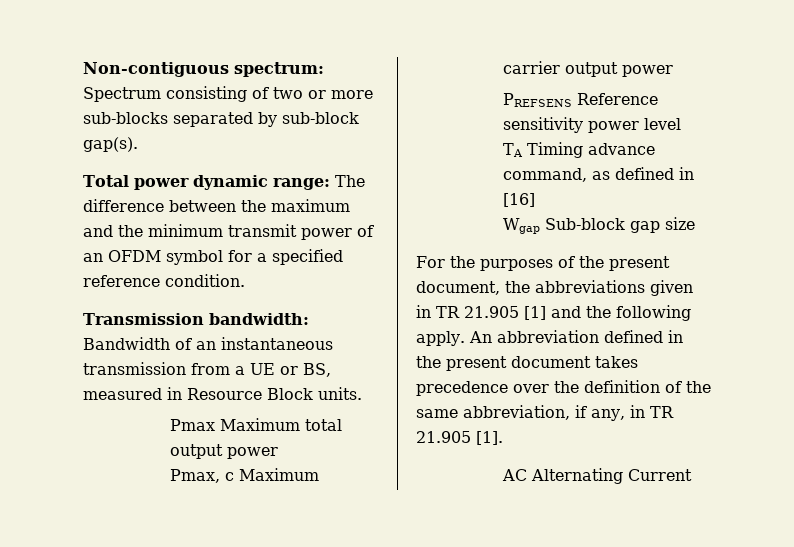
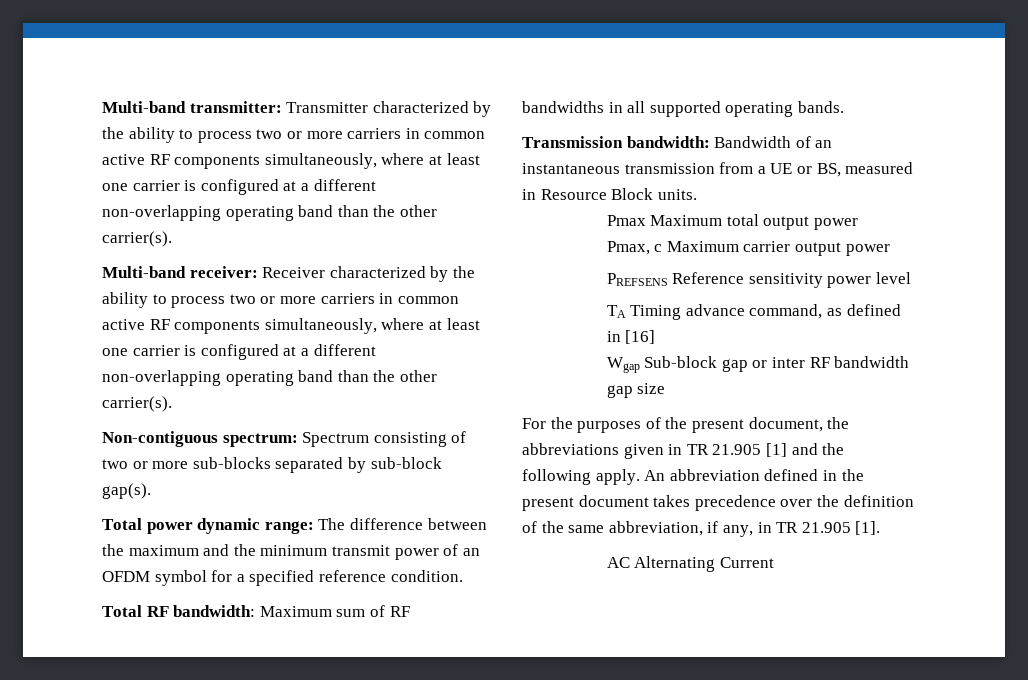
+ Multi-band transmitter: Transmitter characterized by the ability to process two or more carriers in common active RF components simultaneously, where at least one carrier is configured at a different non-overlapping operating band than the other carrier(s).
+ Multi-band receiver: Receiver characterized by the ability to process two or more carriers in common active RF components simultaneously, where at least one carrier is configured at a different non-overlapping operating band than the other carrier(s).
+ Total RF bandwidth: Maximum sum of RF bandwidths in all supported operating bands.
- Wgap Sub-block gap size
+ Wgap Sub-block gap or inter RF bandwidth gap size

